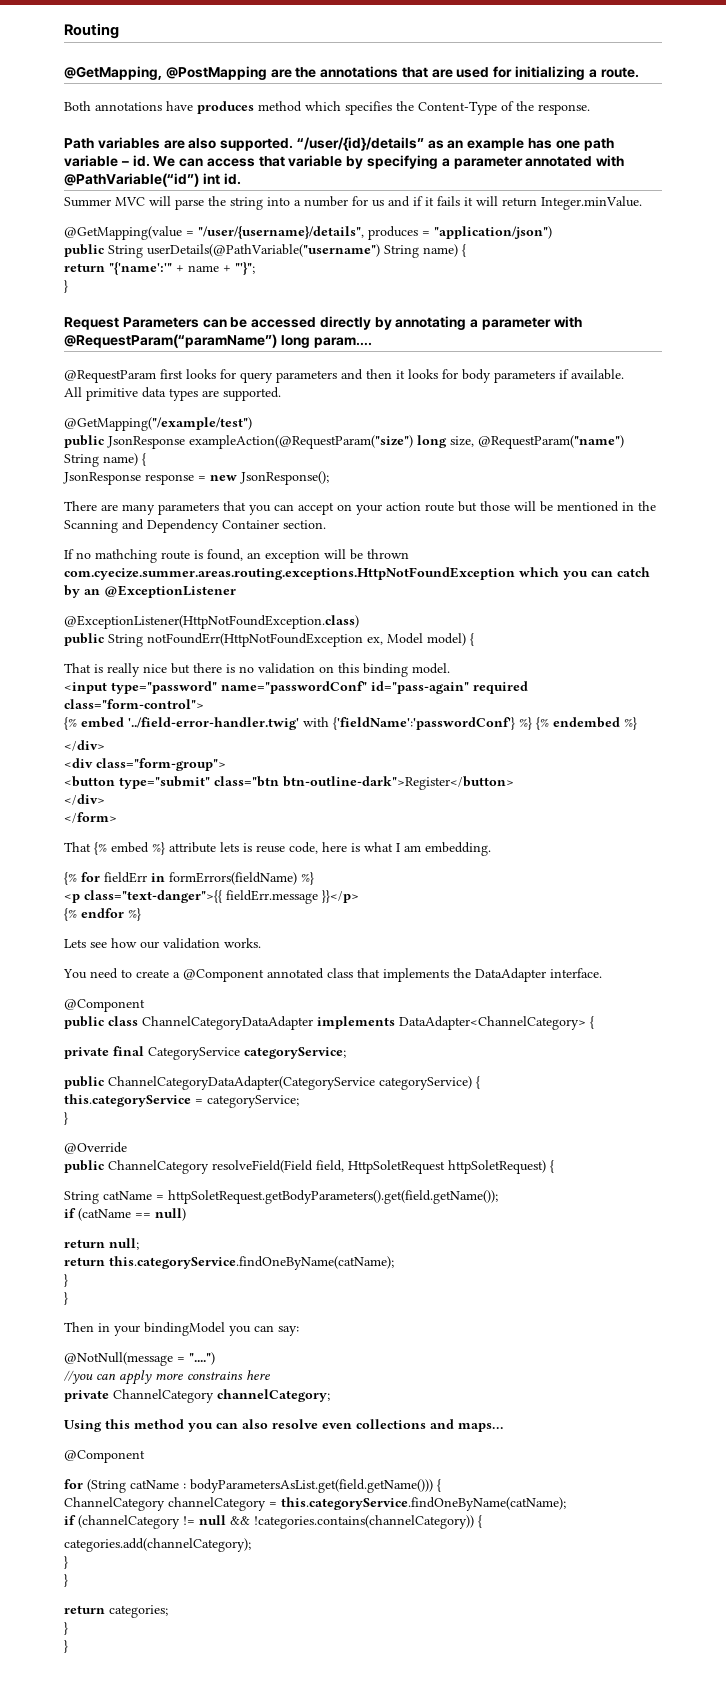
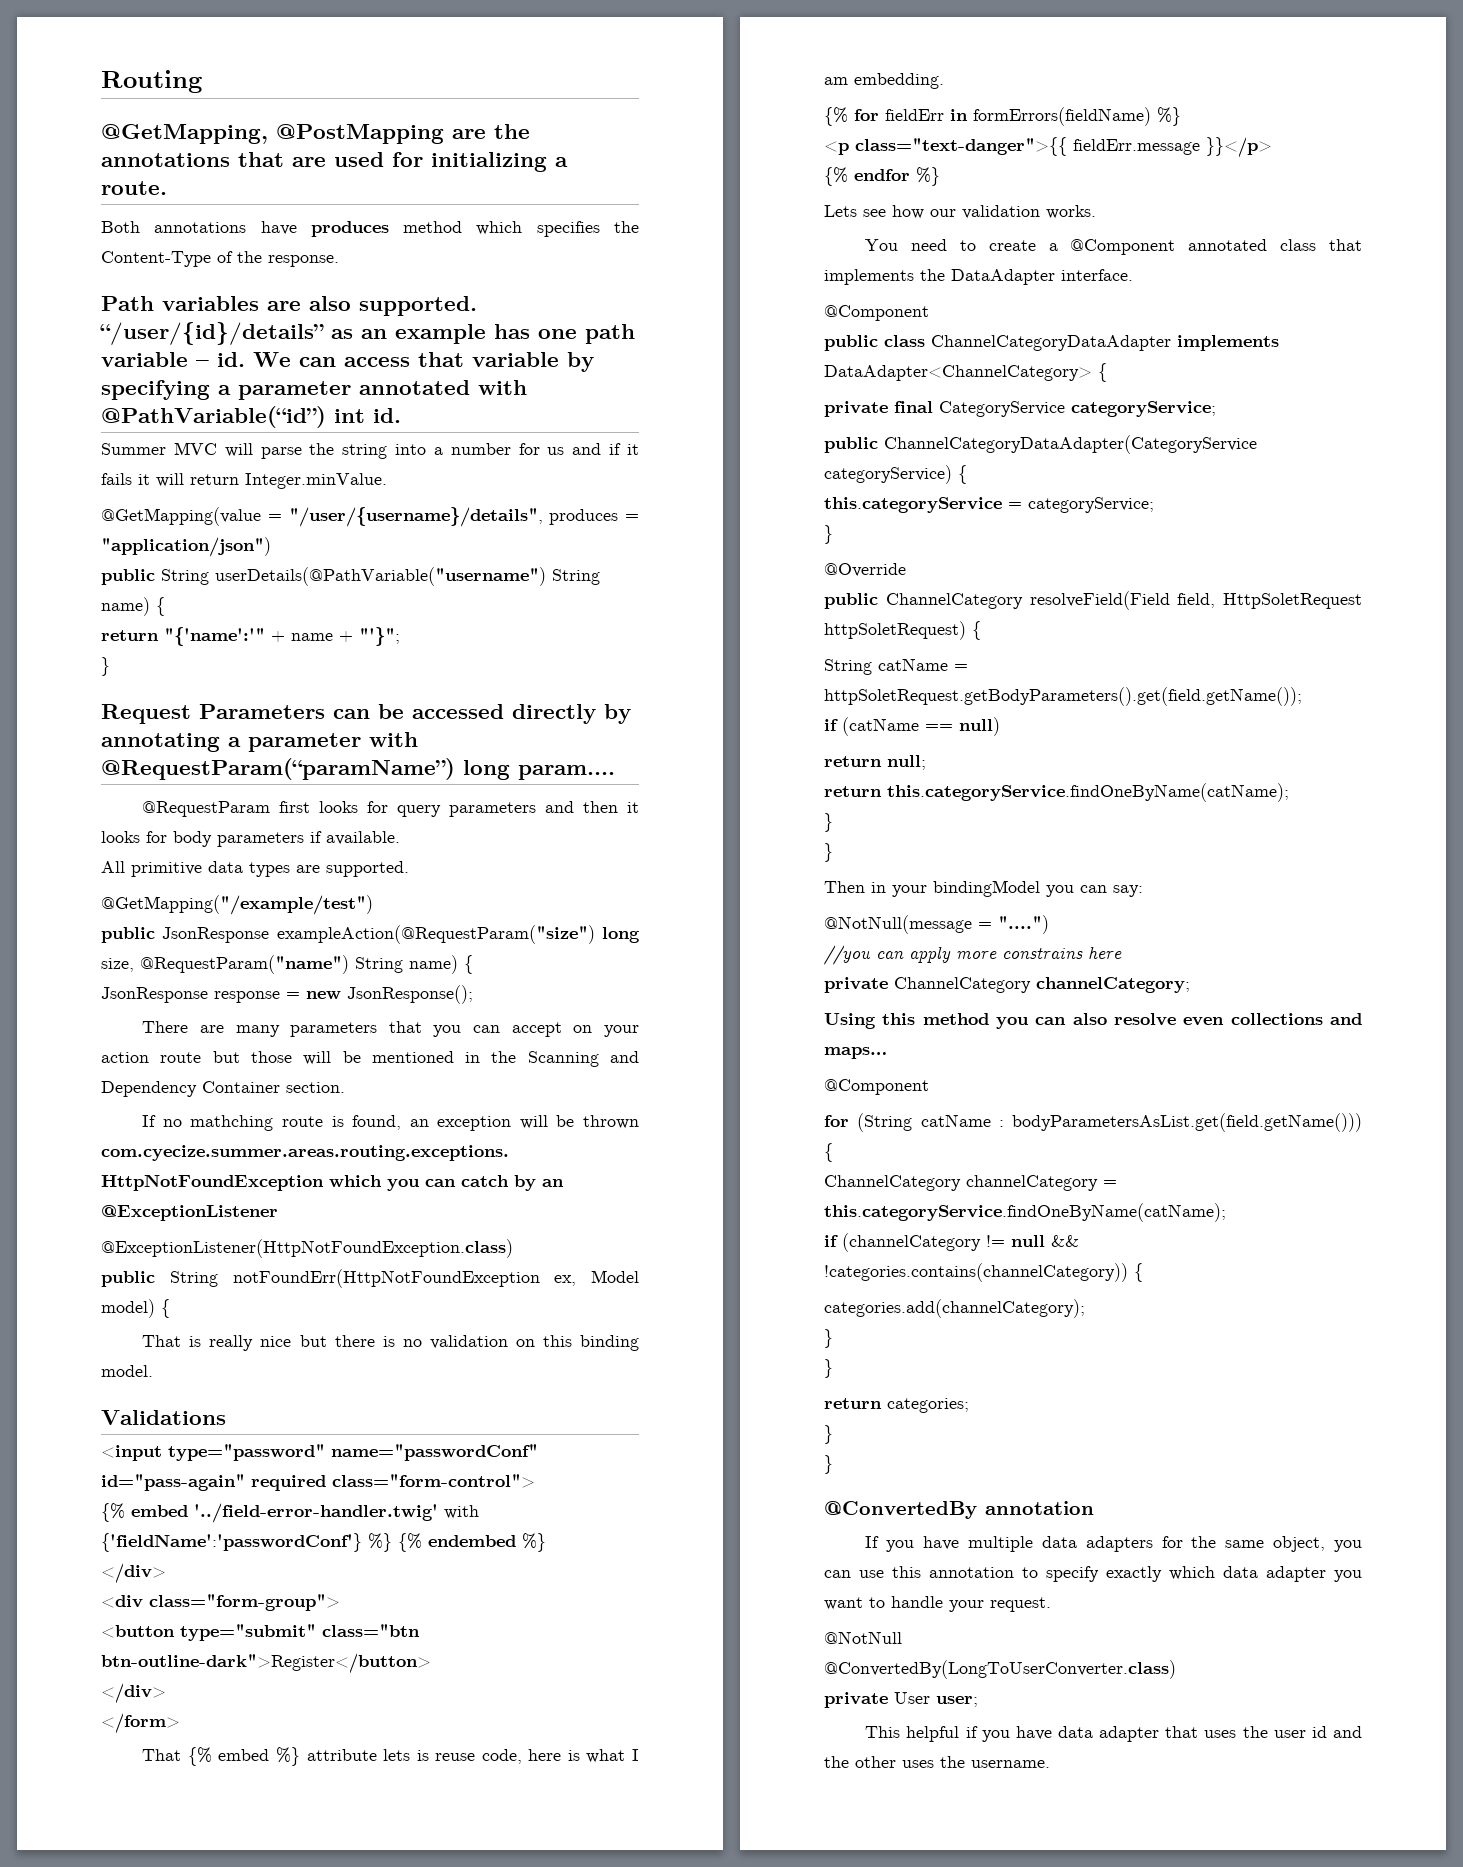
+ Validations
+ @ConvertedBy annotation
+ If you have multiple data adapters for the same object, you can use this annotation to specify exactly which data adapter you want to handle your request.
+ @NotNull
+ @ConvertedBy(LongToUserConverter.class)
+ private User user;
+ This helpful if you have data adapter that uses the user id and the other uses the username.

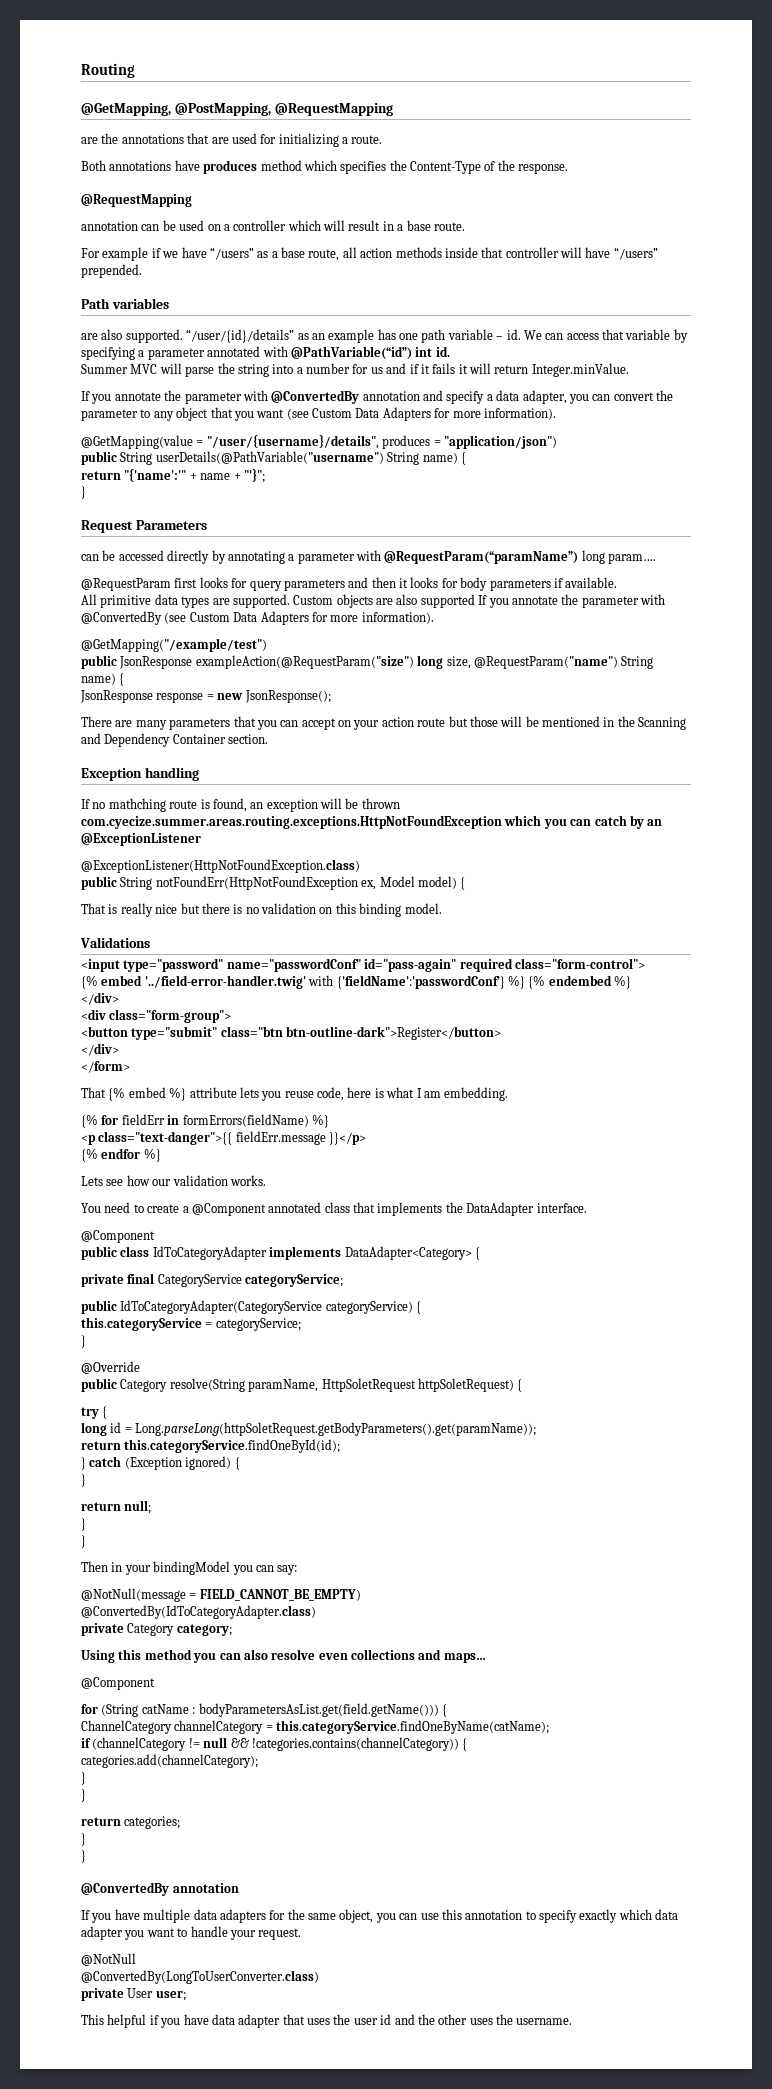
- @GetMapping, @PostMapping are the annotations that are used for initializing a route.
+ @GetMapping, @PostMapping, @RequestMapping
+ are the annotations that are used for initializing a route.
  Both annotations have produces method which specifies the Content-Type of the response.
+ @RequestMapping
+ annotation can be used on a controller which will result in a base route.
+ For example if we have “/users” as a base route, all action methods inside that controller will have “/users” prepended.
- Path variables are also supported.
+ Path variables
+ are also supported.
+ If you annotate the parameter with @ConvertedBy annotation and specify a data adapter, you can convert the parameter to any object that you want (see Custom Data Adapters for more information).
- Request Parameters can be accessed directly by annotating a parameter with @RequestParam(“paramName”) long param….
+ Request Parameters
+ can be accessed directly by annotating a parameter with @RequestParam(“paramName”) long param….
+ Custom objects are also supported If you annotate the parameter with @ConvertedBy (see Custom Data Adapters for more information).
+ Exception handling
- That {% embed %} attribute lets is reuse code, here is what I am embedding.
+ That {% embed %} attribute lets you reuse code, here is what I am embedding.
- public class ChannelCategoryDataAdapter implements DataAdapter<ChannelCategory> {
+ public class IdToCategoryAdapter implements DataAdapter<Category> {
- public ChannelCategoryDataAdapter(CategoryService categoryService) {
+ public IdToCategoryAdapter(CategoryService categoryService) {
- public ChannelCategory resolveField(Field field, HttpSoletRequest httpSoletRequest) {
+ public Category resolve(String paramName, HttpSoletRequest httpSoletRequest) {
- String catName = httpSoletRequest.getBodyParameters().get(field.getName());
- if (catName == null)
+ try {
+ long id = Long.parseLong(httpSoletRequest.getBodyParameters().get(paramName));
+ return this.categoryService.findOneById(id);
+ } catch (Exception ignored) {
+ }
- return this.categoryService.findOneByName(catName);
- @NotNull(message = "....")
- //you can apply more constrains here
- private ChannelCategory channelCategory;
+ @NotNull(message = FIELD_CANNOT_BE_EMPTY)
+ @ConvertedBy(IdToCategoryAdapter.class)
+ private Category category;

